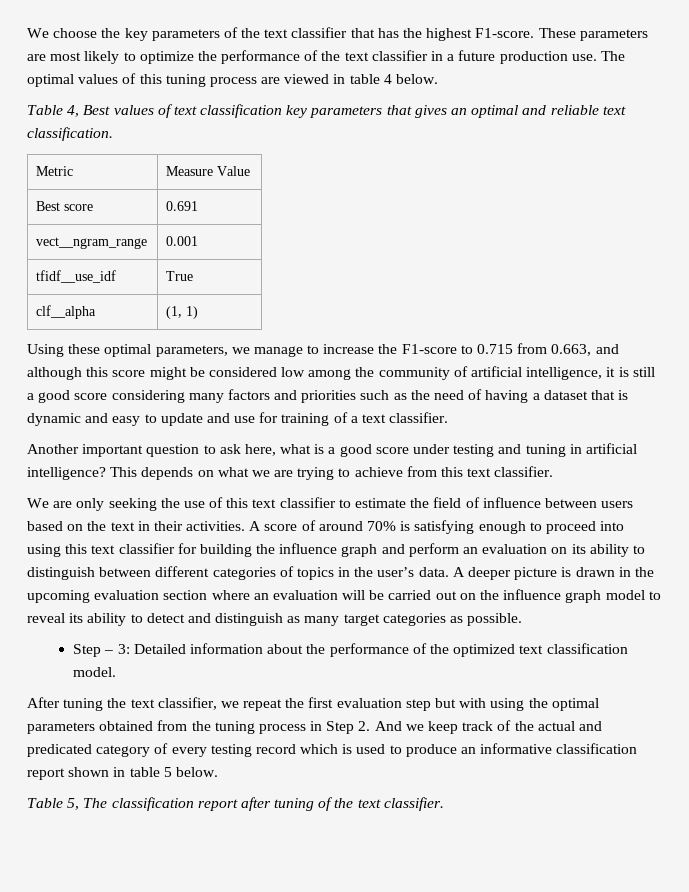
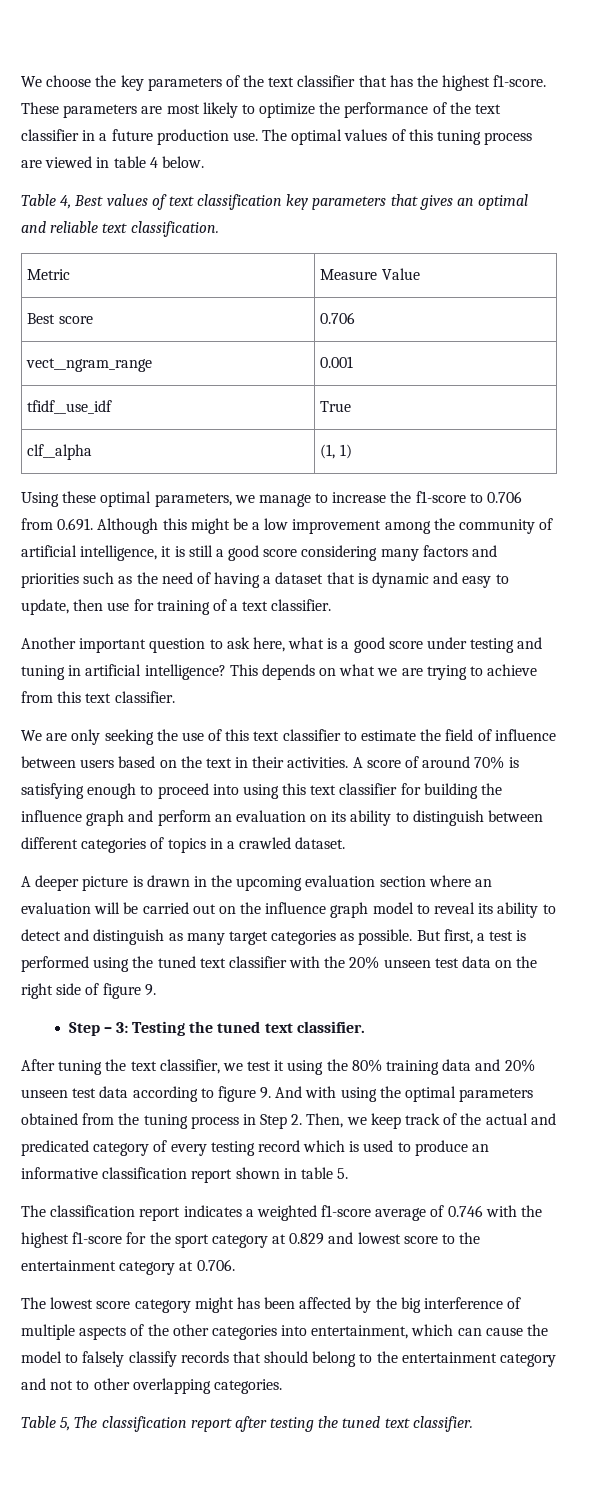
- We choose the key parameters of the text classifier that has the highest F1-score.
+ We choose the key parameters of the text classifier that has the highest f1-score.
- Best score | 0.691
+ Best score | 0.706
- Using these optimal parameters, we manage to increase the F1-score to 0.715 from 0.663, and although this score might be considered low among the community of artificial intelligence, it is still a good score considering many factors and priorities such as the need of having a dataset that is dynamic and easy to update and use for training of a text classifier.
+ Using these optimal parameters, we manage to increase the f1-score to 0.706 from 0.691. Although this might be a low improvement among the community of artificial intelligence, it is still a good score considering many factors and priorities such as the need of having a dataset that is dynamic and easy to update, then use for training of a text classifier.
- A score of around 70% is satisfying enough to proceed into using this text classifier for building the influence graph and perform an evaluation on its ability to distinguish between different categories of topics in the user’s data. A deeper picture is drawn in the upcoming evaluation section where an evaluation will be carried out on the influence graph model to reveal its ability to detect and distinguish as many target categories as possible.
- Step – 3: Detailed information about the performance of the optimized text classification model.
+ A score of around 70% is satisfying enough to proceed into using this text classifier for building the influence graph and perform an evaluation on its ability to distinguish between different categories of topics in a crawled dataset.
+ A deeper picture is drawn in the upcoming evaluation section where an evaluation will be carried out on the influence graph model to reveal its ability to detect and distinguish as many target categories as possible. But first, a test is performed using the tuned text classifier with the 20% unseen test data on the right side of figure 9.
+ Step – 3: Testing the tuned text classifier.
- After tuning the text classifier, we repeat the first evaluation step but with using the optimal parameters obtained from the tuning process in Step 2. And we keep track of the actual and predicated category of every testing record which is used to produce an informative classification report shown in table 5 below.
+ After tuning the text classifier, we test it using the 80% training data and 20% unseen test data according to figure 9. And with using the optimal parameters obtained from the tuning process in Step 2. Then, we keep track of the actual and predicated category of every testing record which is used to produce an informative classification report shown in table 5.
+ The classification report indicates a weighted f1-score average of 0.746 with the highest f1-score for the sport category at 0.829 and lowest score to the entertainment category at 0.706.
+ The lowest score category might has been affected by the big interference of multiple aspects of the other categories into entertainment, which can cause the model to falsely classify records that should belong to the entertainment category and not to other overlapping categories.
- Table 5, The classification report after tuning of the text classifier.
+ Table 5, The classification report after testing the tuned text classifier.

